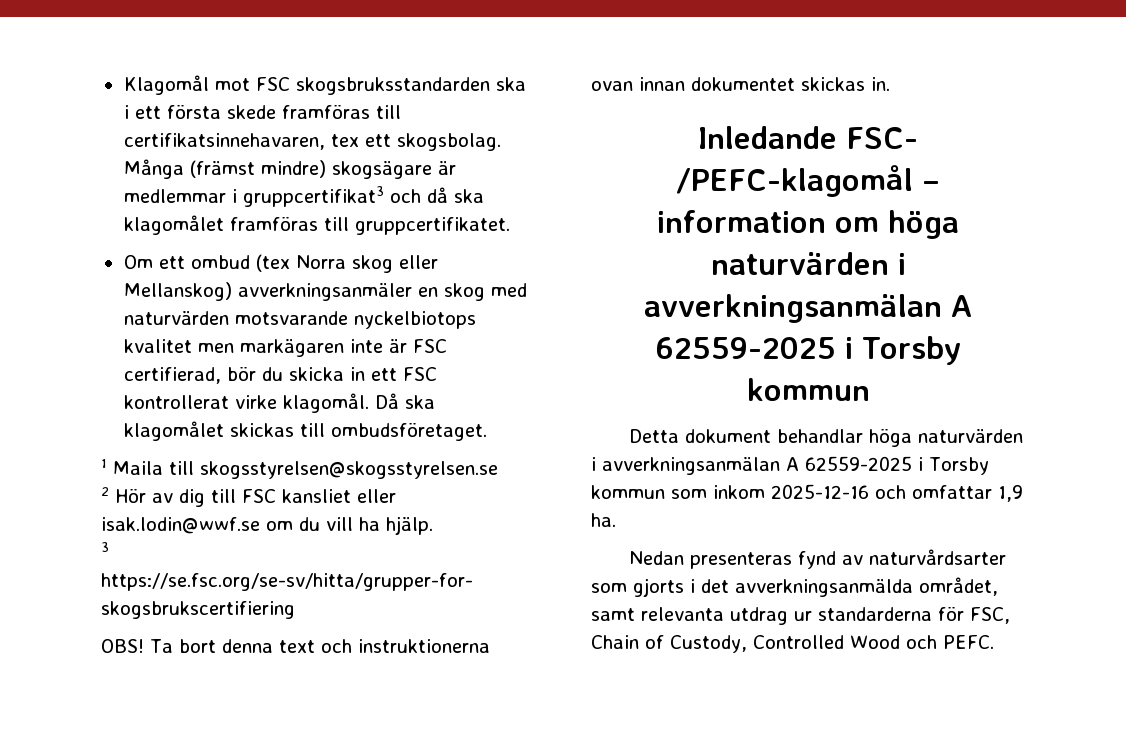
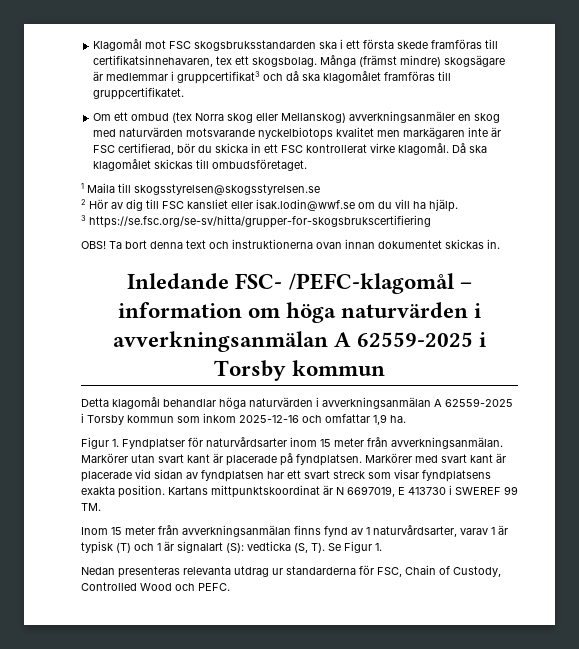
- Detta dokument behandlar höga naturvärden i avverkningsanmälan A 62559-2025 i Torsby kommun som inkom 2025-12-16 och omfattar 1,9 ha.
+ Detta klagomål behandlar höga naturvärden i avverkningsanmälan A 62559-2025 i Torsby kommun som inkom 2025-12-16 och omfattar 1,9 ha.
- Nedan presenteras fynd av naturvårdsarter som gjorts i det avverkningsanmälda området, samt relevanta utdrag ur standarderna för FSC, Chain of Custody, Controlled Wood och PEFC.
+ Figur 1. Fyndplatser för naturvårdsarter inom 15 meter från avverkningsanmälan. Markörer utan svart kant är placerade på fyndplatsen. Markörer med svart kant är placerade vid sidan av fyndplatsen har ett svart streck som visar fyndplatsens exakta position. Kartans mittpunktskoordinat är N 6697019, E 413730 i SWEREF 99 TM.
+ Inom 15 meter från avverkningsanmälan finns fynd av 1 naturvårdsarter, varav 1 är typisk (T) och 1 är signalart (S): vedticka (S, T). Se Figur 1.
+ Nedan presenteras relevanta utdrag ur standarderna för FSC, Chain of Custody, Controlled Wood och PEFC.

